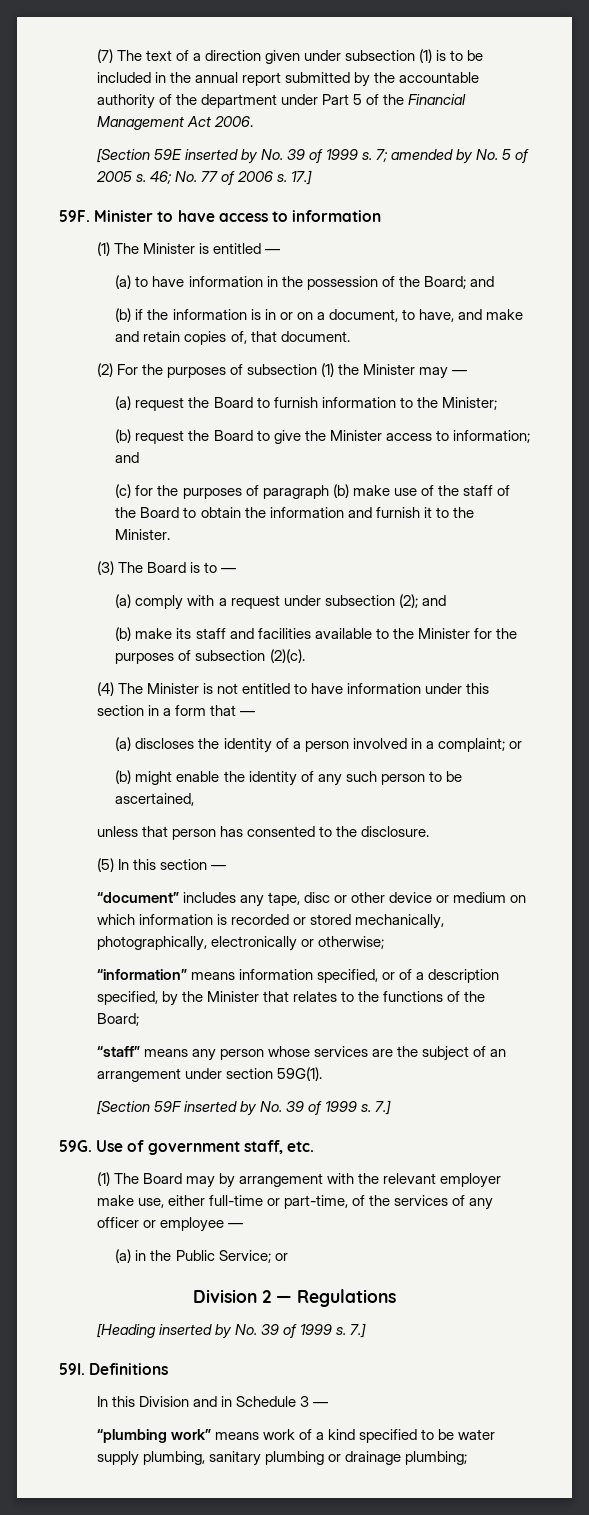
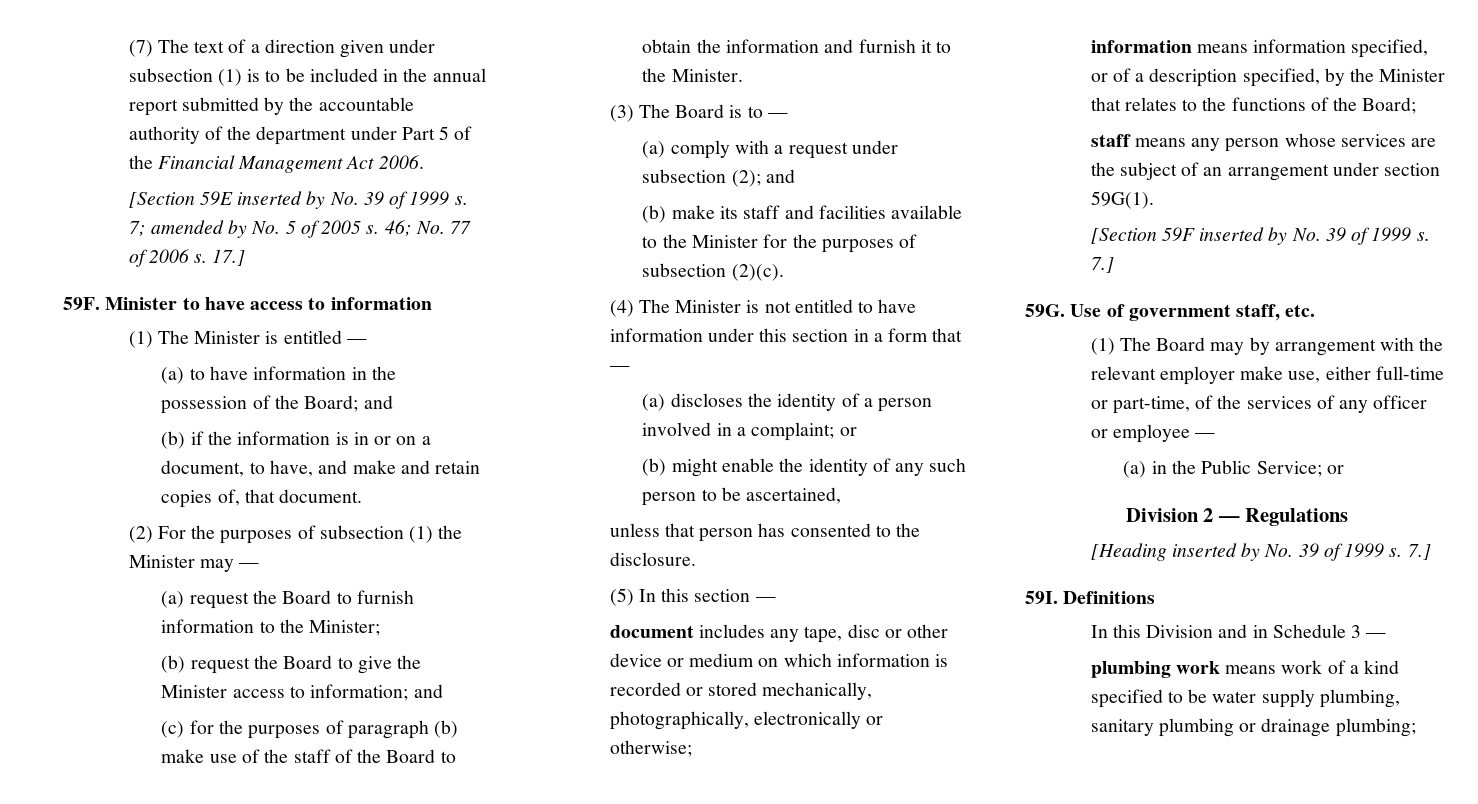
- “document” includes any tape, disc or other device or medium on which information is recorded or stored mechanically, photographically, electronically or otherwise;
+ document includes any tape, disc or other device or medium on which information is recorded or stored mechanically, photographically, electronically or otherwise;
- “information” means information specified, or of a description specified, by the Minister that relates to the functions of the Board;
+ information means information specified, or of a description specified, by the Minister that relates to the functions of the Board;
- “staff” means any person whose services are the subject of an arrangement under section 59G(1).
+ staff means any person whose services are the subject of an arrangement under section 59G(1).
- “plumbing work” means work of a kind specified to be water supply plumbing, sanitary plumbing or drainage plumbing;
+ plumbing work means work of a kind specified to be water supply plumbing, sanitary plumbing or drainage plumbing;

